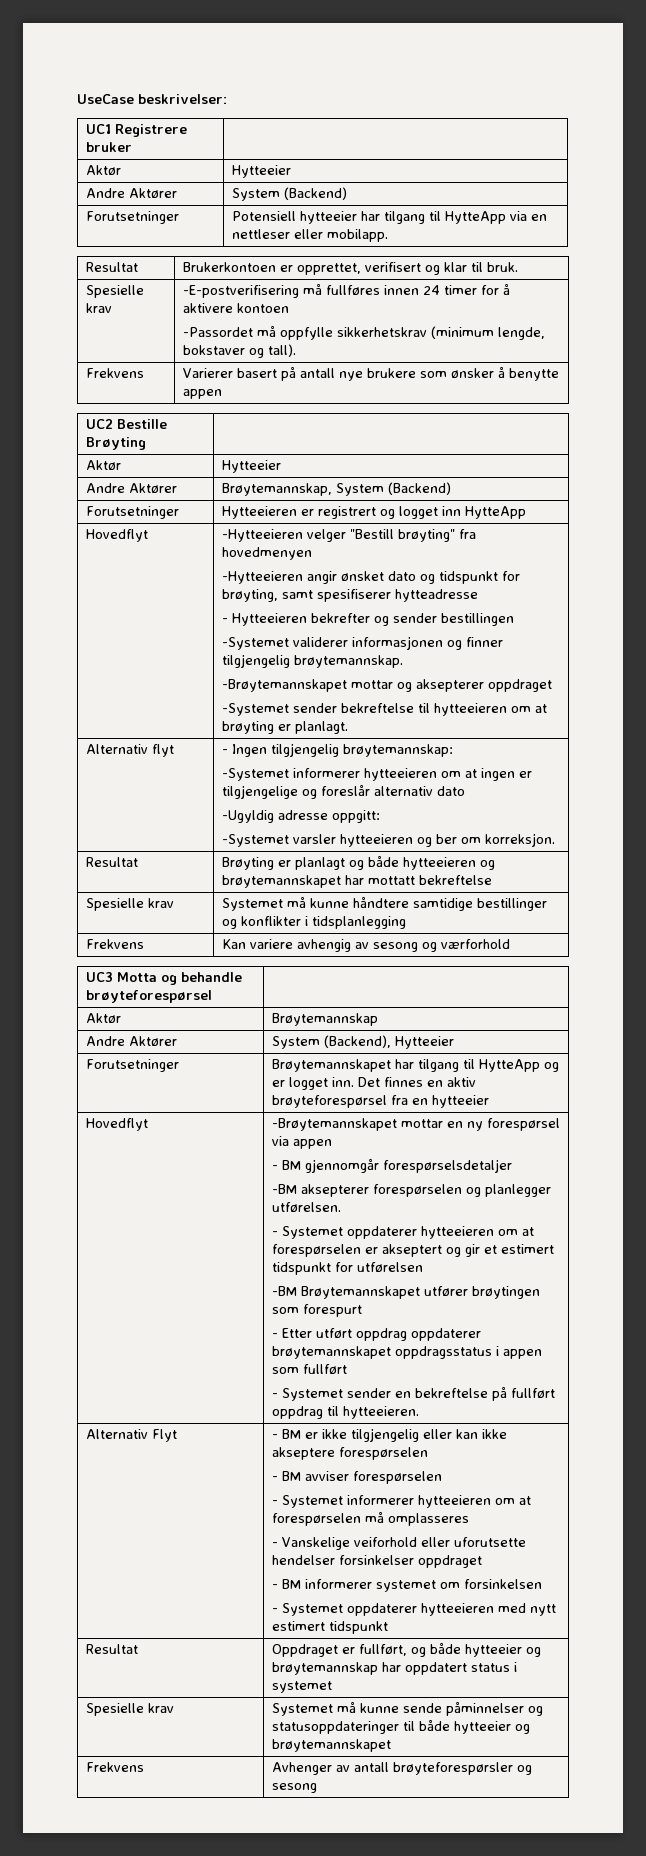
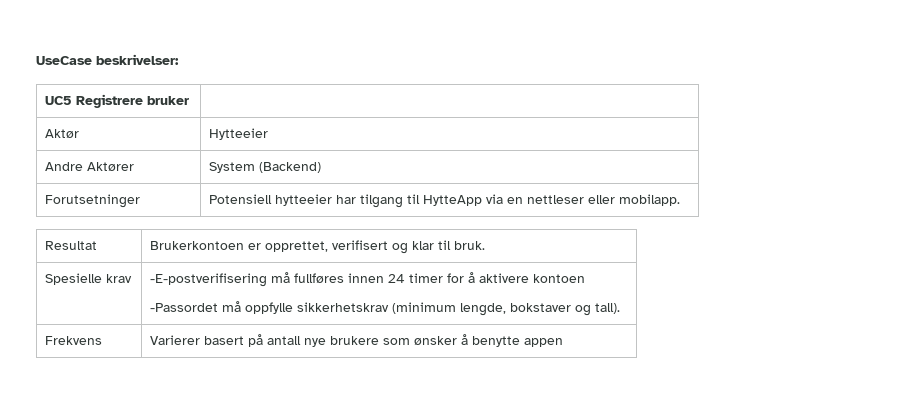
- UC1 Registrere bruker |
+ UC5 Registrere bruker |
- UC2 Bestille Brøyting |
- Aktør | Hytteeier
- Andre Aktører | Brøytemannskap, System (Backend)
- Forutsetninger | Hytteeieren er registrert og logget inn HytteApp
- Hovedflyt | -Hytteeieren velger "Bestill brøyting" fra hovedmenyen
- -Hytteeieren angir ønsket dato og tidspunkt for brøyting, samt spesifiserer hytteadresse
- - Hytteeieren bekrefter og sender bestillingen
- -Systemet validerer informasjonen og finner tilgjengelig brøytemannskap.
- -Brøytemannskapet mottar og aksepterer oppdraget
- -Systemet sender bekreftelse til hytteeieren om at brøyting er planlagt.
- Alternativ flyt | - Ingen tilgjengelig brøytemannskap:
- -Systemet informerer hytteeieren om at ingen er tilgjengelige og foreslår alternativ dato
- -Ugyldig adresse oppgitt:
- -Systemet varsler hytteeieren og ber om korreksjon.
- Resultat | Brøyting er planlagt og både hytteeieren og brøytemannskapet har mottatt bekreftelse
- Spesielle krav | Systemet må kunne håndtere samtidige bestillinger og konflikter i tidsplanlegging
- Frekvens | Kan variere avhengig av sesong og værforhold
- UC3 Motta og behandle brøyteforespørsel |
- Aktør | Brøytemannskap
- Andre Aktører | System (Backend), Hytteeier
- Forutsetninger | Brøytemannskapet har tilgang til HytteApp og er logget inn. Det finnes en aktiv brøyteforespørsel fra en hytteeier
- Hovedflyt | -Brøytemannskapet mottar en ny forespørsel via appen
- - BM gjennomgår forespørselsdetaljer
- -BM aksepterer forespørselen og planlegger utførelsen.
- - Systemet oppdaterer hytteeieren om at forespørselen er akseptert og gir et estimert tidspunkt for utførelsen
- -BM Brøytemannskapet utfører brøytingen som forespurt
- - Etter utført oppdrag oppdaterer brøytemannskapet oppdragsstatus i appen som fullført
- - Systemet sender en bekreftelse på fullført oppdrag til hytteeieren.
- Alternativ Flyt | - BM er ikke tilgjengelig eller kan ikke akseptere forespørselen
- - BM avviser forespørselen
- - Systemet informerer hytteeieren om at forespørselen må omplasseres
- - Vanskelige veiforhold eller uforutsette hendelser forsinkelser oppdraget
- - BM informerer systemet om forsinkelsen
- - Systemet oppdaterer hytteeieren med nytt estimert tidspunkt
- Resultat | Oppdraget er fullført, og både hytteeier og brøytemannskap har oppdatert status i systemet
- Spesielle krav | Systemet må kunne sende påminnelser og statusoppdateringer til både hytteeier og brøytemannskapet
- Frekvens | Avhenger av antall brøyteforespørsler og sesong

